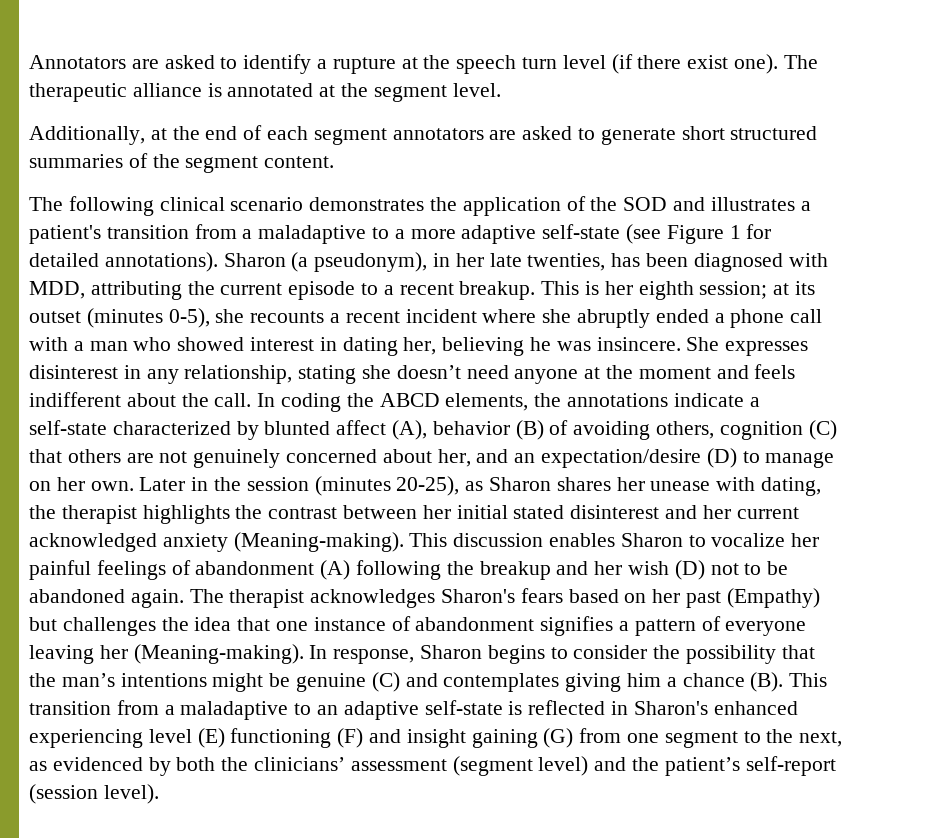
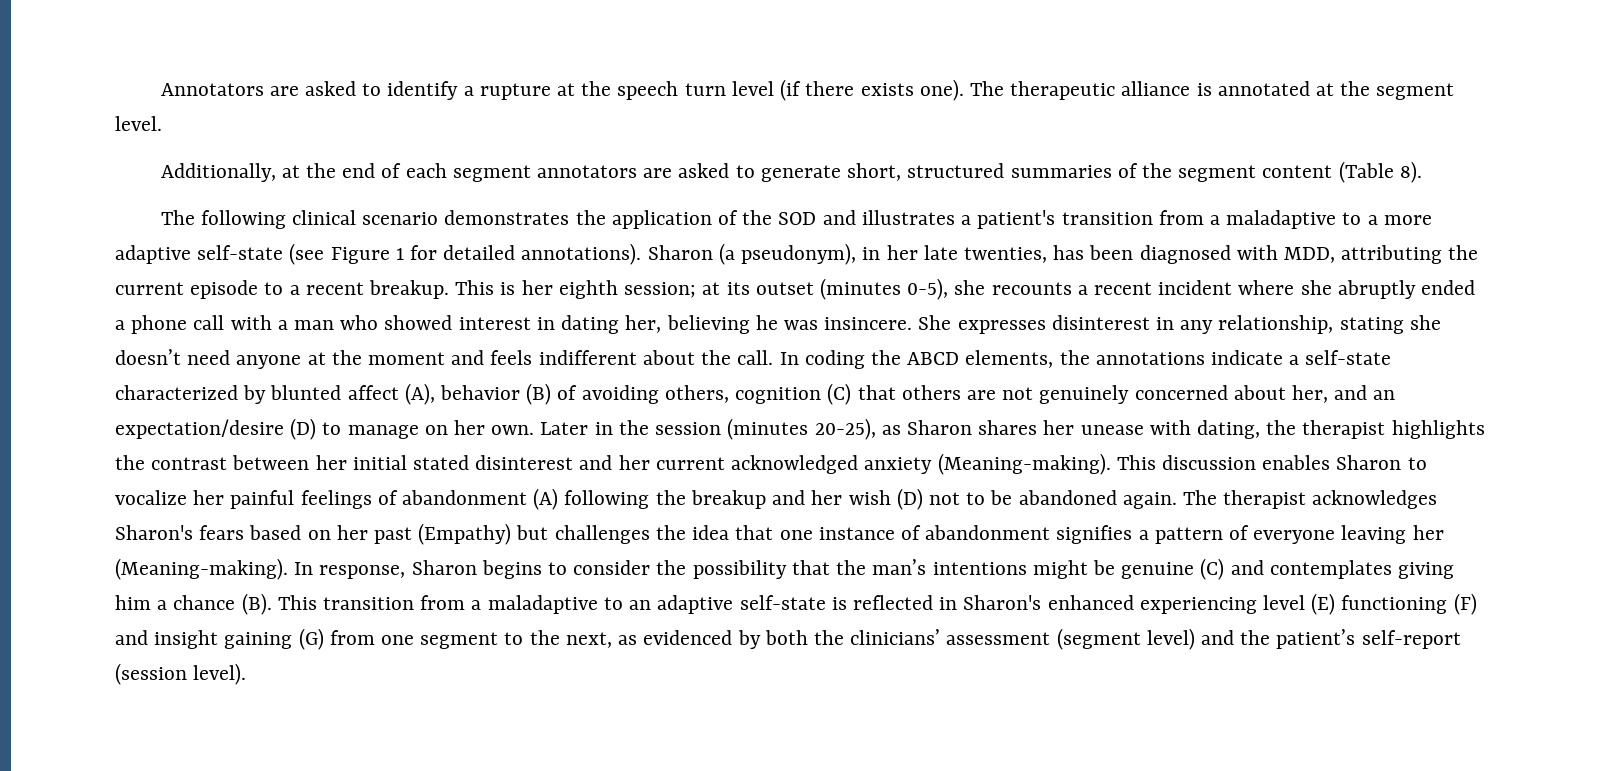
- Annotators are asked to identify a rupture at the speech turn level (if there exist one).
+ Annotators are asked to identify a rupture at the speech turn level (if there exists one).
- Additionally, at the end of each segment annotators are asked to generate short structured summaries of the segment content.
+ Additionally, at the end of each segment annotators are asked to generate short, structured summaries of the segment content (Table 8).

